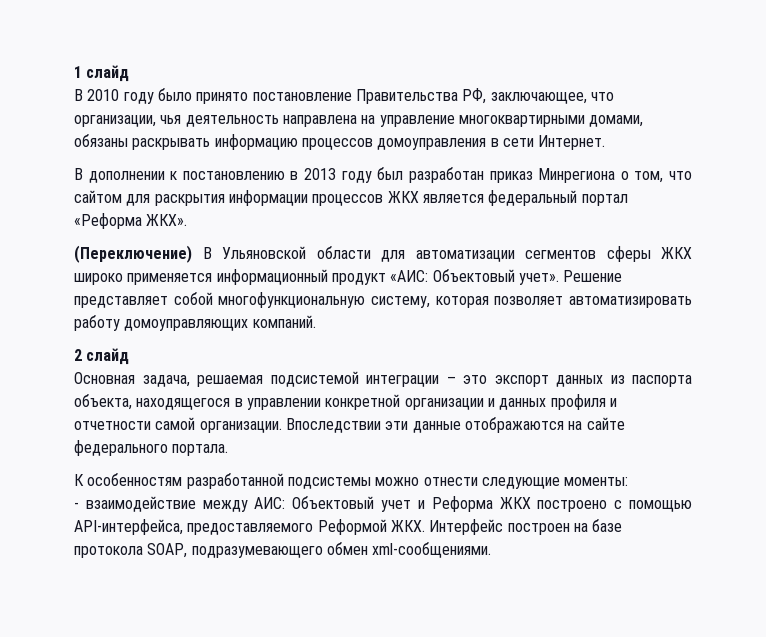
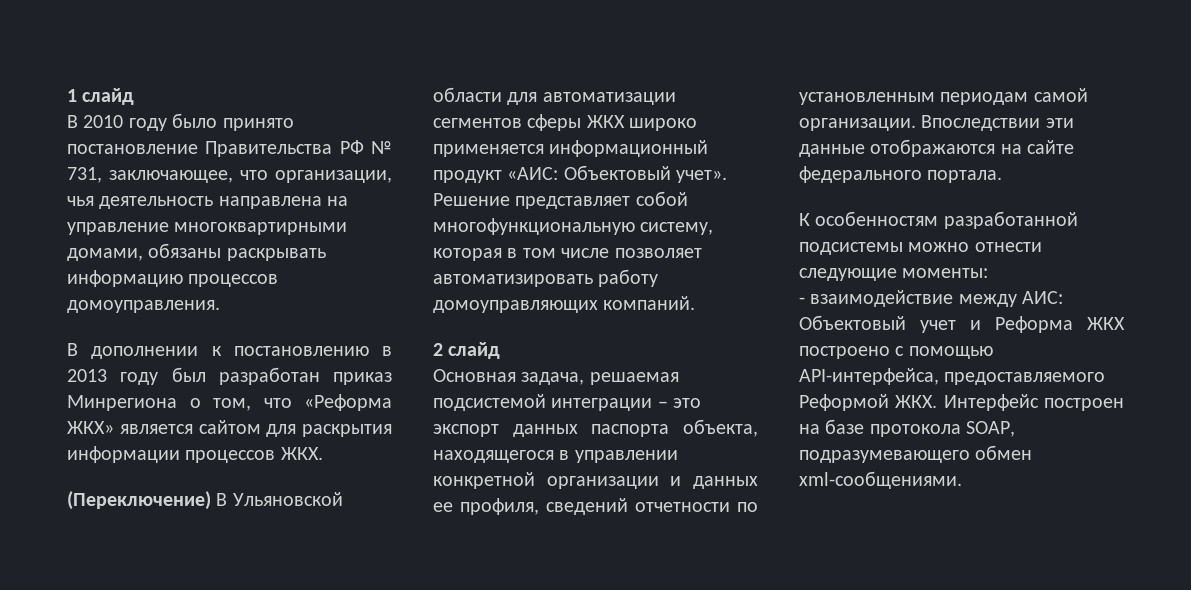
- В 2010 году было принято постановление Правительства РФ, заключающее, что организации, чья деятельность направлена на управление многоквартирными домами, обязаны раскрывать информацию процессов домоуправления в сети Интернет.
+ В 2010 году было принято постановление Правительства РФ № 731, заключающее, что организации, чья деятельность направлена на управление многоквартирными домами, обязаны раскрывать информацию процессов домоуправления.
- В дополнении к постановлению в 2013 году был разработан приказ Минрегиона о том, что сайтом для раскрытия информации процессов ЖКХ является федеральный портал «Реформа ЖКХ».
+ В дополнении к постановлению в 2013 году был разработан приказ Минрегиона о том, что «Реформа ЖКХ» является сайтом для раскрытия информации процессов ЖКХ.
- Решение представляет собой многофункциональную систему, которая позволяет автоматизировать работу домоуправляющих компаний.
+ Решение представляет собой многофункциональную систему, которая в том числе позволяет автоматизировать работу домоуправляющих компаний.
- Основная задача, решаемая подсистемой интеграции – это экспорт данных из паспорта объекта, находящегося в управлении конкретной организации и данных профиля и отчетности самой организации.
+ Основная задача, решаемая подсистемой интеграции – это экспорт данных паспорта объекта, находящегося в управлении конкретной организации и данных ее профиля, сведений отчетности по установленным периодам самой организации.

